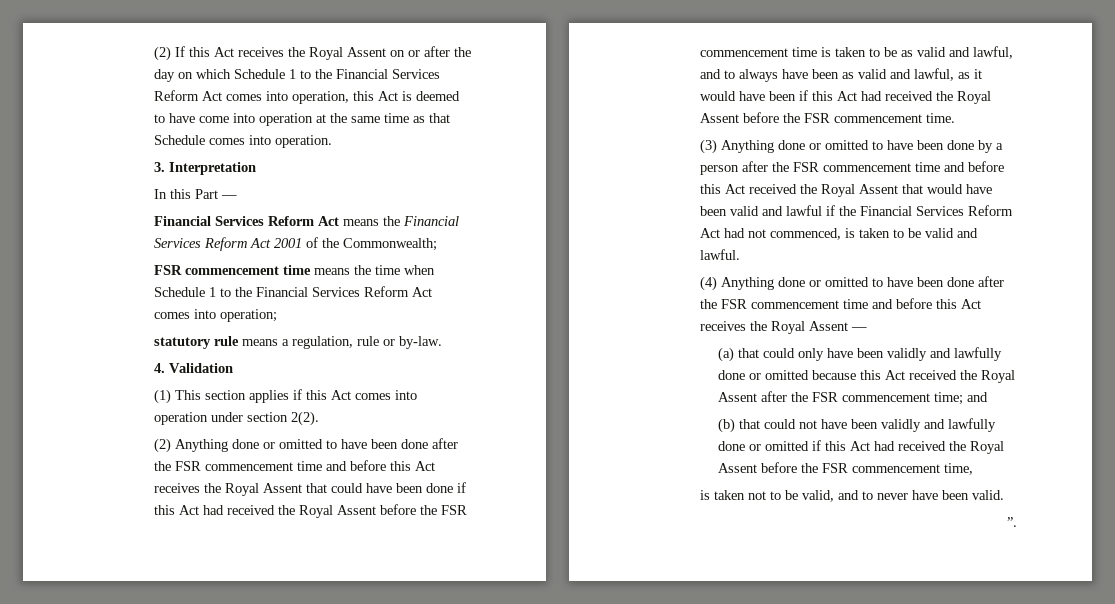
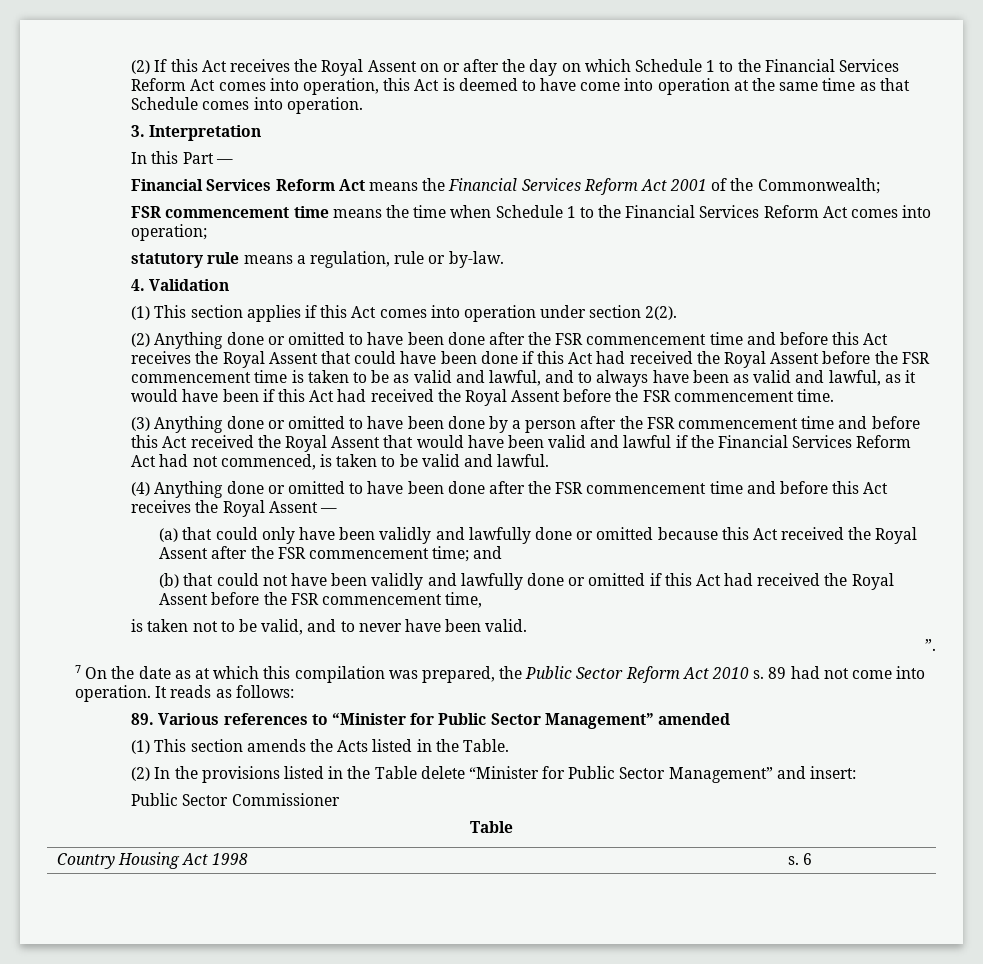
+ 7 On the date as at which this compilation was prepared, the Public Sector Reform Act 2010 s. 89 had not come into operation. It reads as follows:
+ 89. Various references to “Minister for Public Sector Management” amended
+ (1) This section amends the Acts listed in the Table.
+ (2) In the provisions listed in the Table delete “Minister for Public Sector Management” and insert:
+ Public Sector Commissioner
+ Table
+ Country Housing Act 1998 | s. 6

